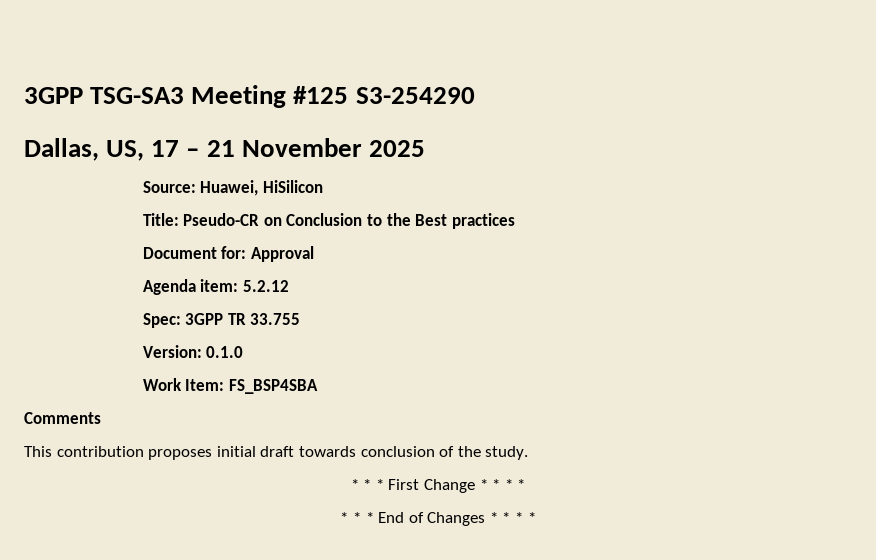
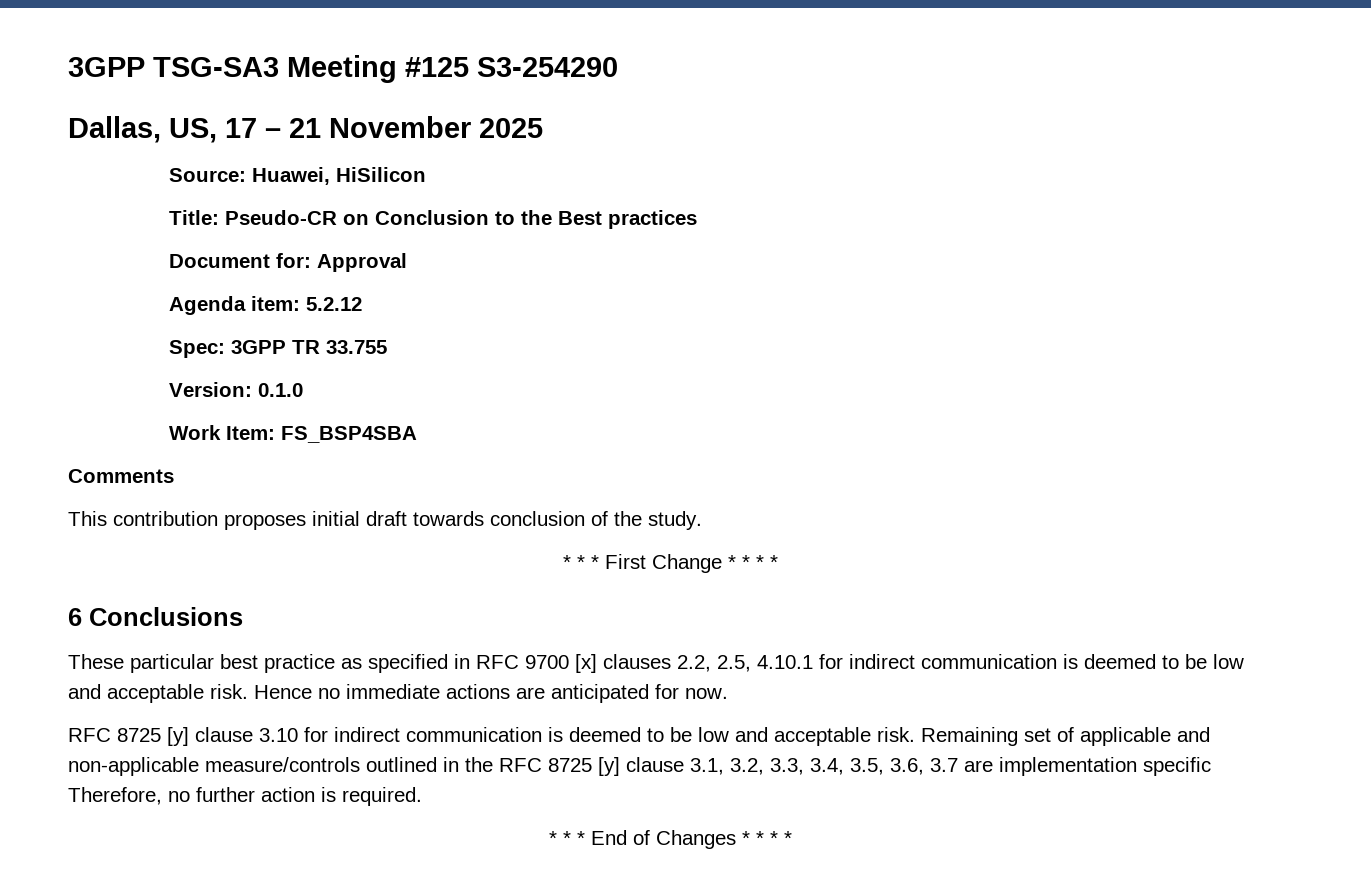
+ 6 Conclusions
+ These particular best practice as specified in RFC 9700 [x] clauses 2.2, 2.5, 4.10.1 for indirect communication is deemed to be low and acceptable risk. Hence no immediate actions are anticipated for now.
+ RFC 8725 [y] clause 3.10 for indirect communication is deemed to be low and acceptable risk. Remaining set of applicable and non-applicable measure/controls outlined in the RFC 8725 [y] clause 3.1, 3.2, 3.3, 3.4, 3.5, 3.6, 3.7 are implementation specific Therefore, no further action is required.

